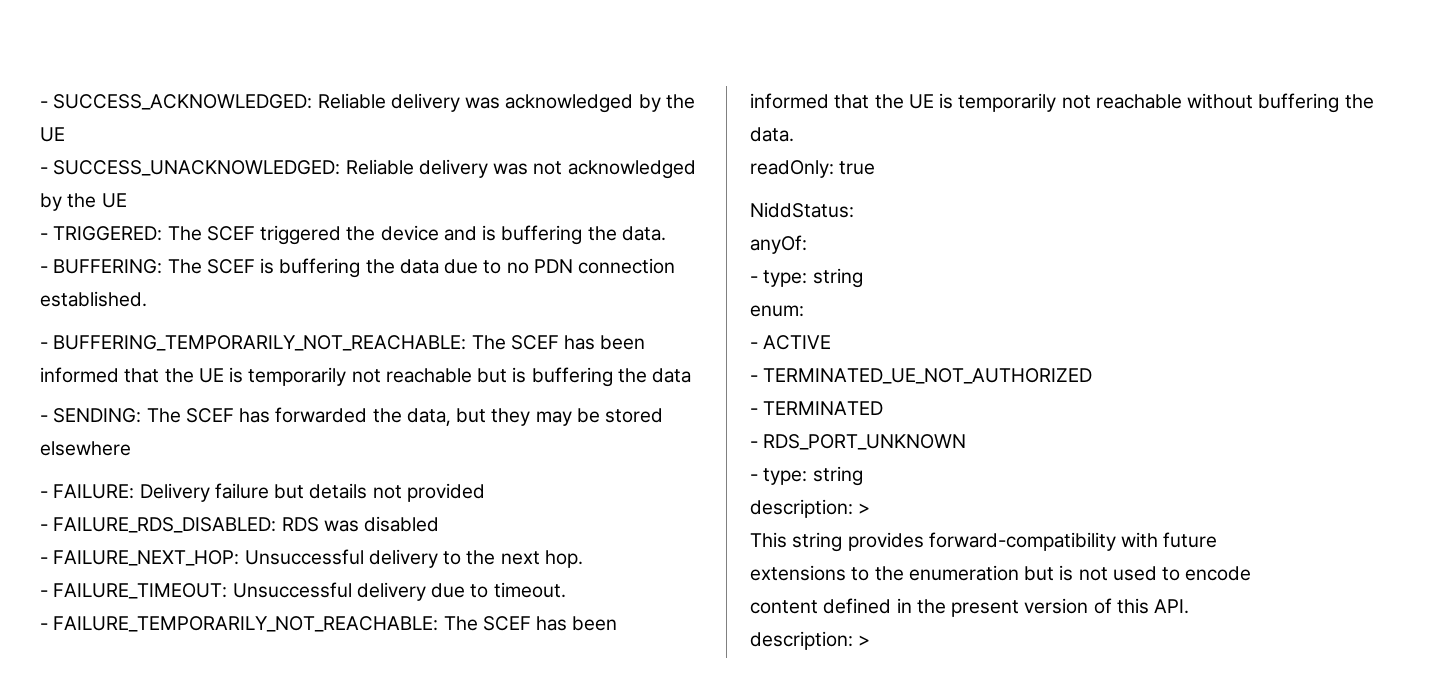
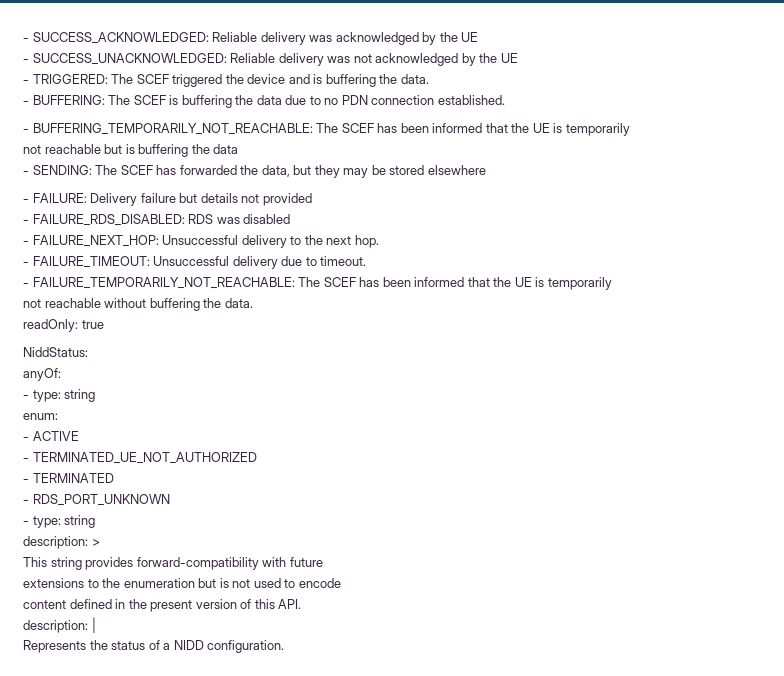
- - BUFFERING_TEMPORARILY_NOT_REACHABLE: The SCEF has been informed that the UE is temporarily not reachable but is buffering the data
+ - BUFFERING_TEMPORARILY_NOT_REACHABLE: The SCEF has been informed that the UE is temporarily
+ not reachable but is buffering the data
- - FAILURE_TEMPORARILY_NOT_REACHABLE: The SCEF has been informed that the UE is temporarily not reachable without buffering the data.
+ - FAILURE_TEMPORARILY_NOT_REACHABLE: The SCEF has been informed that the UE is temporarily
+ not reachable without buffering the data.
  content defined in the present version of this API.
- description: >
+ description: |
+ Represents the status of a NIDD configuration.

